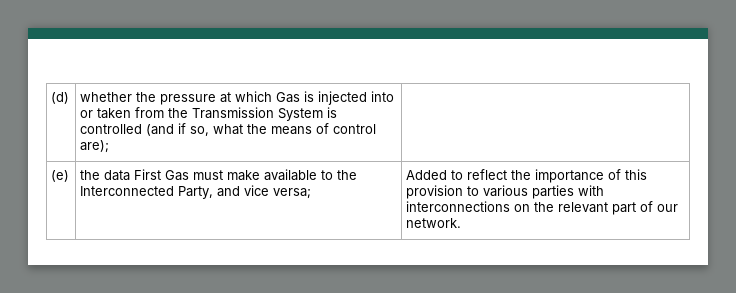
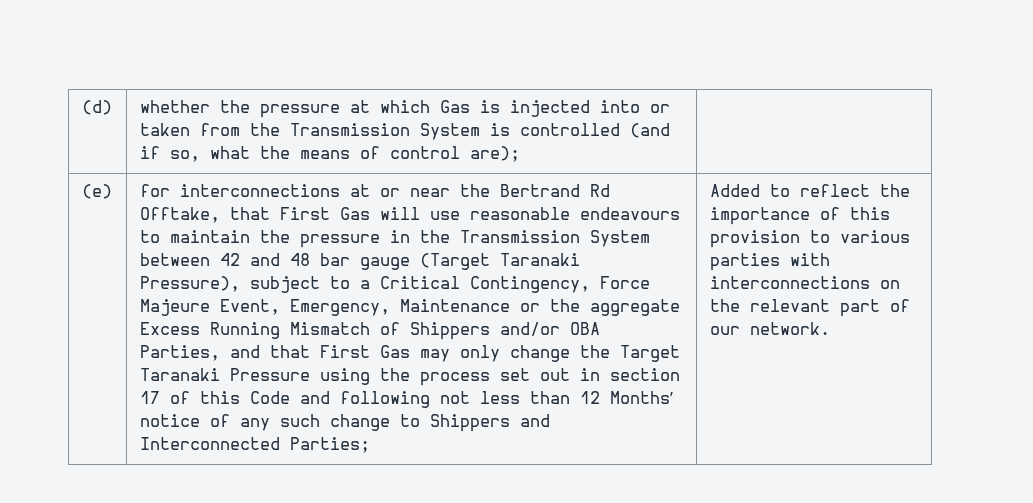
- the data First Gas must make available to the Interconnected Party, and vice versa;
+ for interconnections at or near the Bertrand Rd Offtake, that First Gas will use reasonable endeavours to maintain the pressure in the Transmission System between 42 and 48 bar gauge (Target Taranaki Pressure), subject to a Critical Contingency, Force Majeure Event, Emergency, Maintenance or the aggregate Excess Running Mismatch of Shippers and/or OBA Parties, and that First Gas may only change the Target Taranaki Pressure using the process set out in section 17 of this Code and following not less than 12 Months’ notice of any such change to Shippers and Interconnected Parties;

